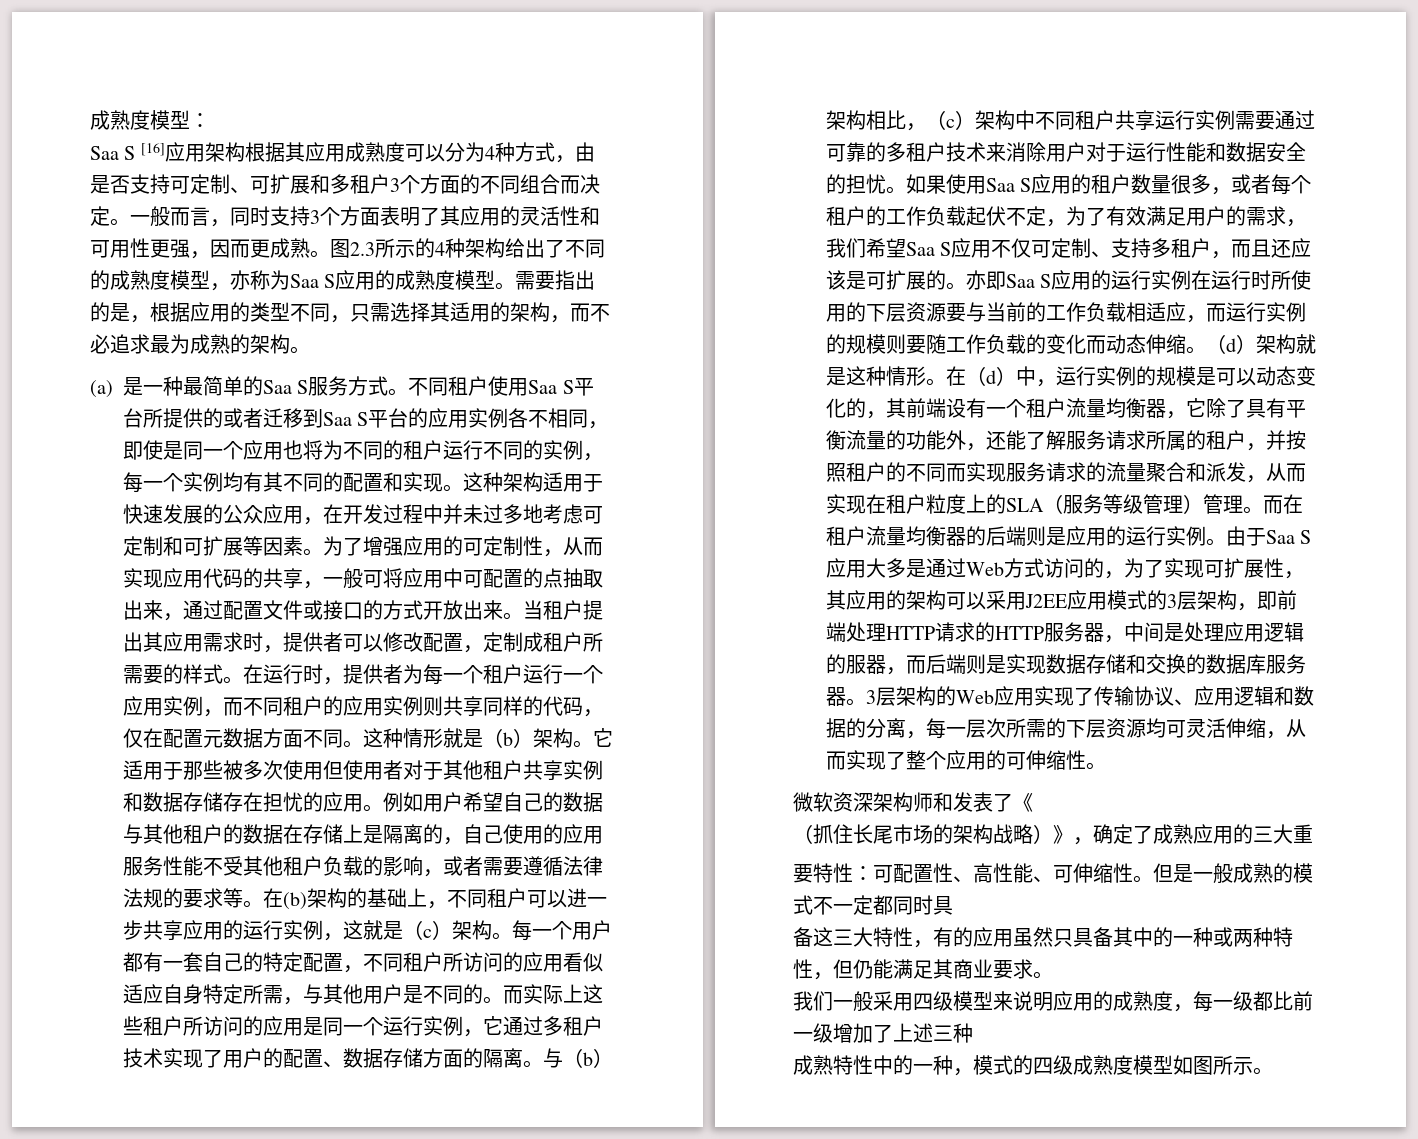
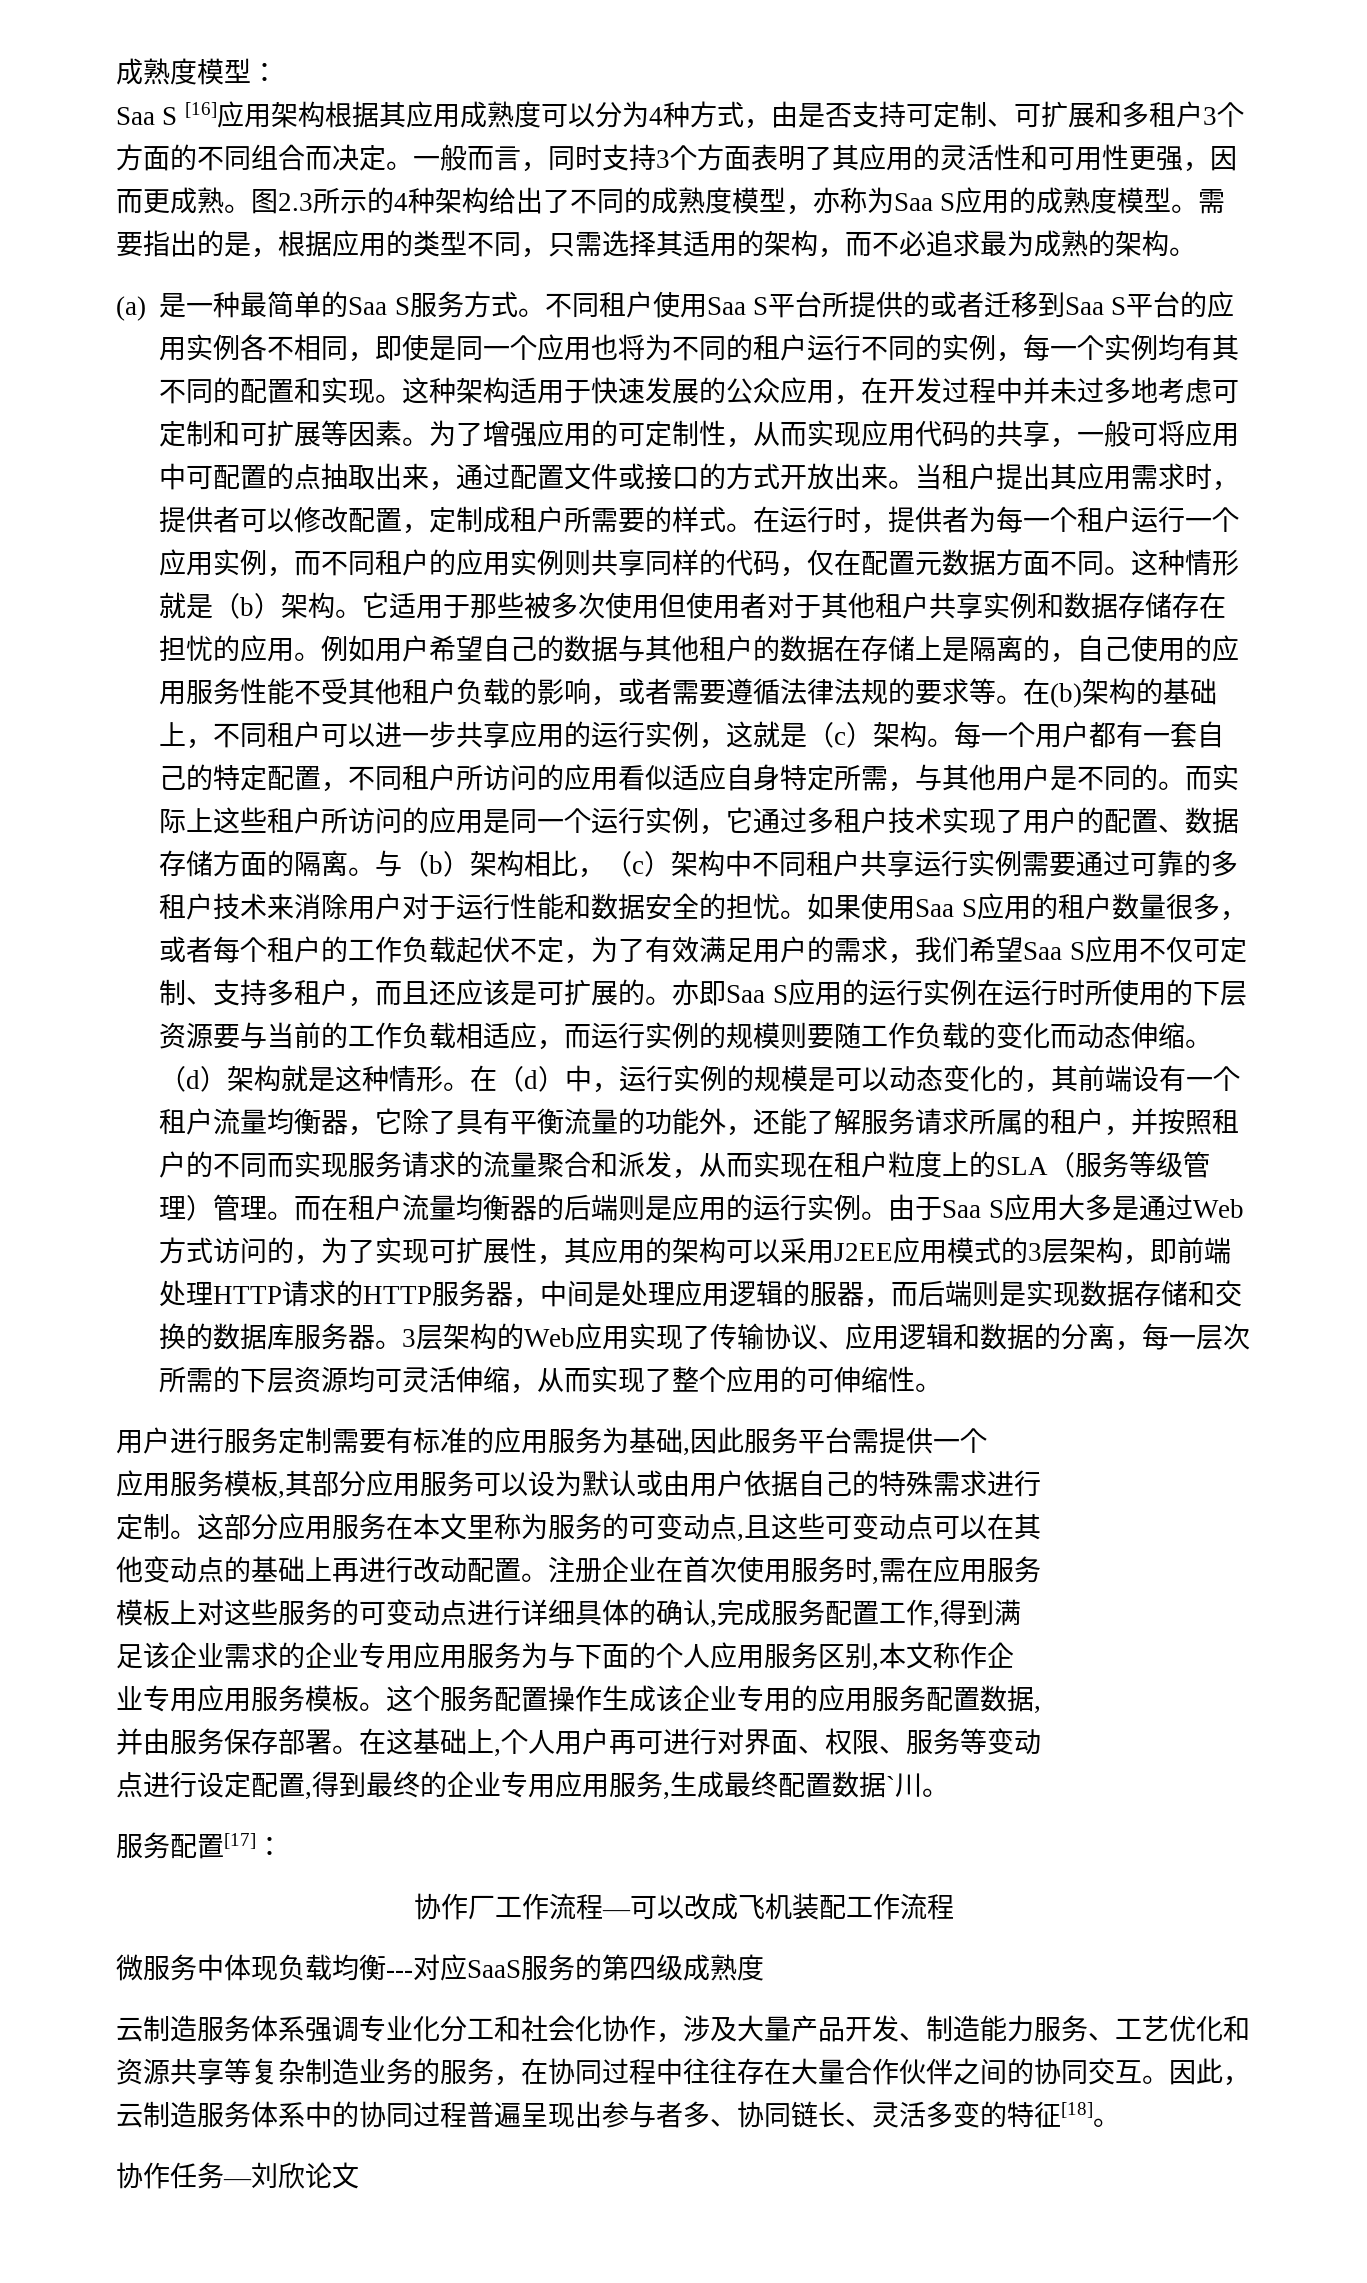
- 微软资深架构师和发表了《
- （抓住长尾市场的架构战略）》，确定了成熟应用的三大重
- 要特性：可配置性、高性能、可伸缩性。但是一般成熟的模式不一定都同时具
- 备这三大特性，有的应用虽然只具备其中的一种或两种特性，但仍能满足其商业要求。
- 我们一般采用四级模型来说明应用的成熟度，每一级都比前一级增加了上述三种
- 成熟特性中的一种，模式的四级成熟度模型如图所示。
+ 用户进行服务定制需要有标准的应用服务为基础,因此服务平台需提供一个
+ 应用服务模板,其部分应用服务可以设为默认或由用户依据自己的特殊需求进行
+ 定制。这部分应用服务在本文里称为服务的可变动点,且这些可变动点可以在其
+ 他变动点的基础上再进行改动配置。注册企业在首次使用服务时,需在应用服务
+ 模板上对这些服务的可变动点进行详细具体的确认,完成服务配置工作,得到满
+ 足该企业需求的企业专用应用服务为与下面的个人应用服务区别,本文称作企
+ 业专用应用服务模板。这个服务配置操作生成该企业专用的应用服务配置数据,
+ 并由服务保存部署。在这基础上,个人用户再可进行对界面、权限、服务等变动
+ 点进行设定配置,得到最终的企业专用应用服务,生成最终配置数据`川。
+ 服务配置[17]：
+ 协作厂工作流程—可以改成飞机装配工作流程
+ 微服务中体现负载均衡---对应SaaS服务的第四级成熟度
+ 云制造服务体系强调专业化分工和社会化协作，涉及大量产品开发、制造能力服务、工艺优化和资源共享等复杂制造业务的服务，在协同过程中往往存在大量合作伙伴之间的协同交互。因此，云制造服务体系中的协同过程普遍呈现出参与者多、协同链长、灵活多变的特征[18]。
+ 协作任务—刘欣论文

